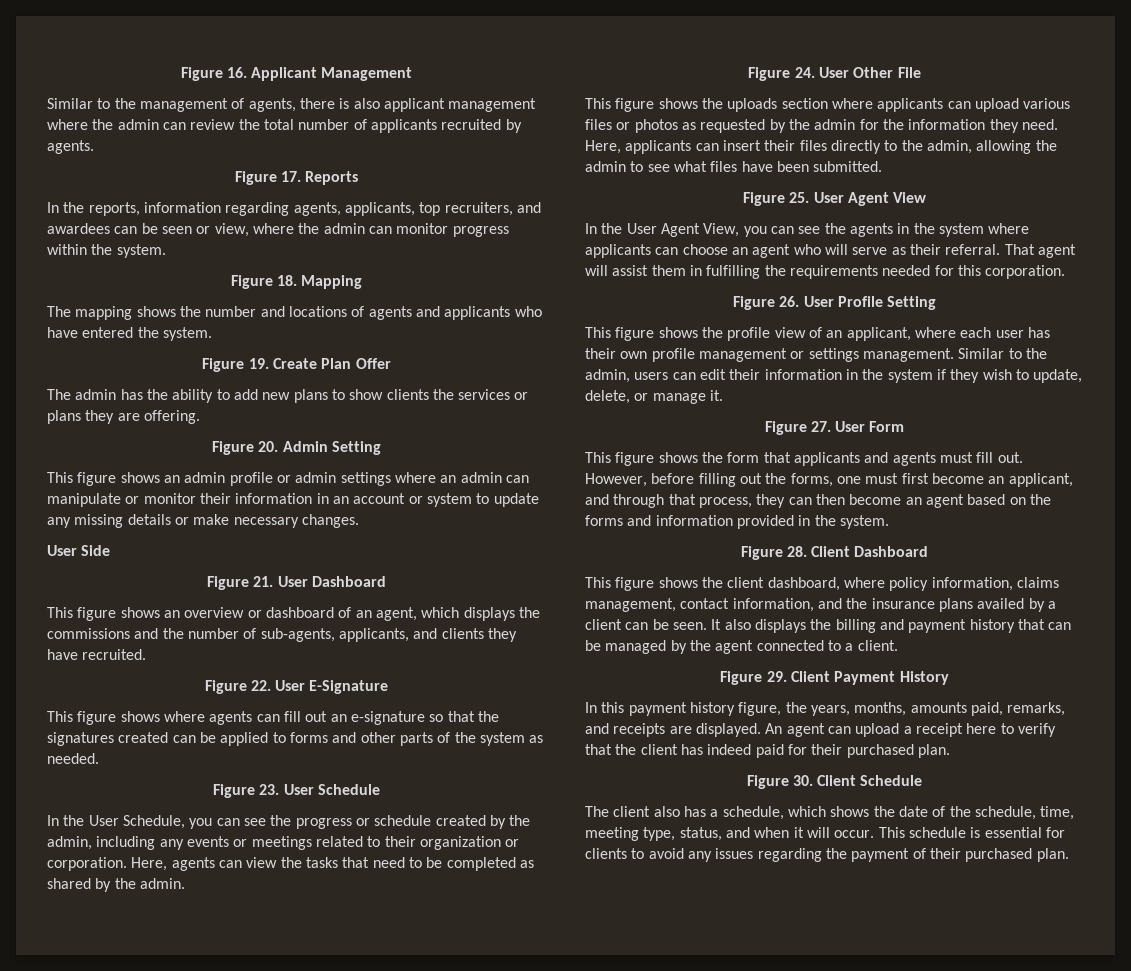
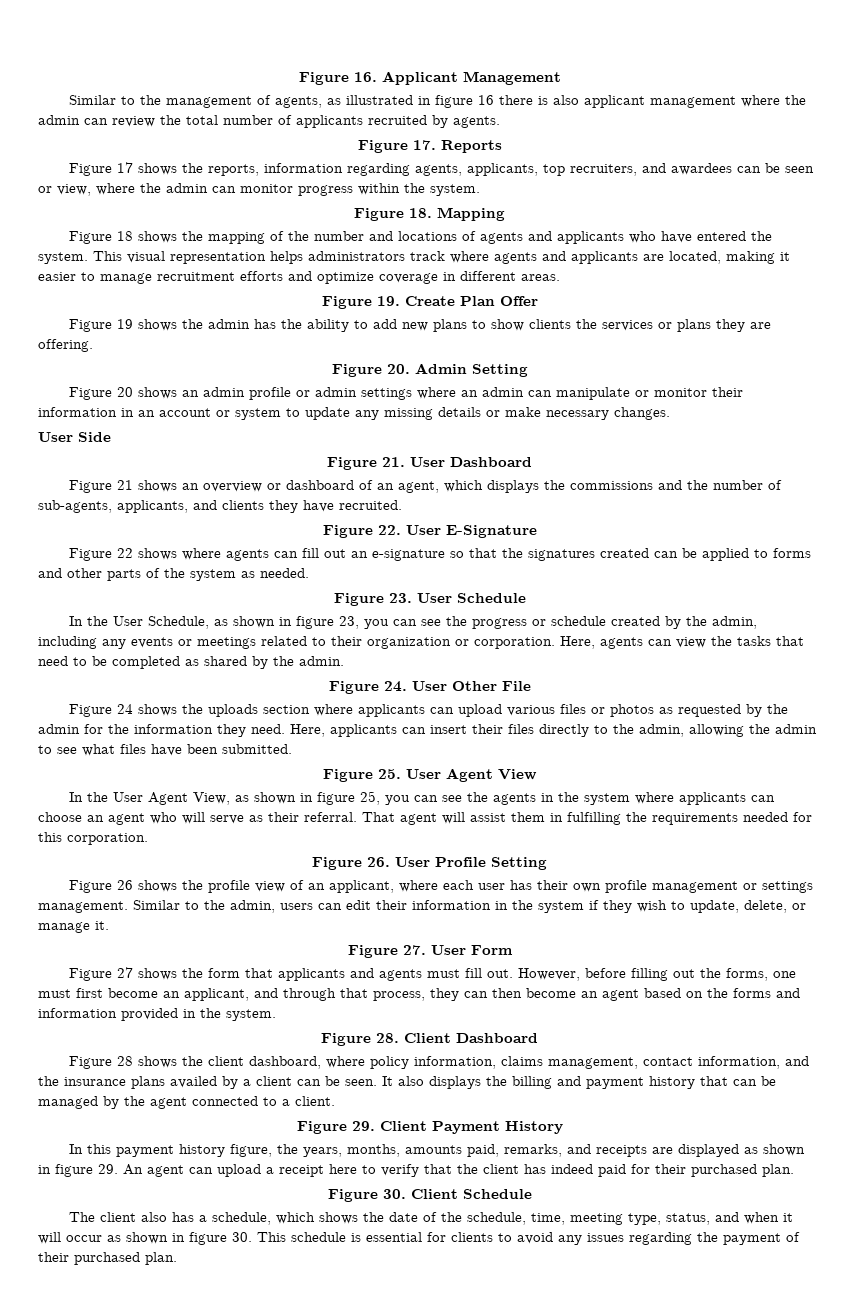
- Similar to the management of agents, there is also applicant management where the admin can review the total number of applicants recruited by agents.
+ Similar to the management of agents, as illustrated in figure 16 there is also applicant management where the admin can review the total number of applicants recruited by agents.
- In the reports, information regarding agents, applicants, top recruiters, and awardees can be seen or view, where the admin can monitor progress within the system.
+ Figure 17 shows the reports, information regarding agents, applicants, top recruiters, and awardees can be seen or view, where the admin can monitor progress within the system.
- The mapping shows the number and locations of agents and applicants who have entered the system.
+ Figure 18 shows the mapping of the number and locations of agents and applicants who have entered the system. This visual representation helps administrators track where agents and applicants are located, making it easier to manage recruitment efforts and optimize coverage in different areas.
- The admin has the ability to add new plans to show clients the services or plans they are offering.
+ Figure 19 shows the admin has the ability to add new plans to show clients the services or plans they are offering.
- This figure shows an admin profile or admin settings where an admin can manipulate or monitor their information in an account or system to update any missing details or make necessary changes.
+ Figure 20 shows an admin profile or admin settings where an admin can manipulate or monitor their information in an account or system to update any missing details or make necessary changes.
- This figure shows an overview or dashboard of an agent, which displays the commissions and the number of sub-agents, applicants, and clients they have recruited.
+ Figure 21 shows an overview or dashboard of an agent, which displays the commissions and the number of sub-agents, applicants, and clients they have recruited.
- This figure shows where agents can fill out an e-signature so that the signatures created can be applied to forms and other parts of the system as needed.
+ Figure 22 shows where agents can fill out an e-signature so that the signatures created can be applied to forms and other parts of the system as needed.
- In the User Schedule, you can see the progress or schedule created by the admin, including any events or meetings related to their organization or corporation.
+ In the User Schedule, as shown in figure 23, you can see the progress or schedule created by the admin, including any events or meetings related to their organization or corporation.
- This figure shows the uploads section where applicants can upload various files or photos as requested by the admin for the information they need.
+ Figure 24 shows the uploads section where applicants can upload various files or photos as requested by the admin for the information they need.
- In the User Agent View, you can see the agents in the system where applicants can choose an agent who will serve as their referral.
+ In the User Agent View, as shown in figure 25, you can see the agents in the system where applicants can choose an agent who will serve as their referral.
- This figure shows the profile view of an applicant, where each user has their own profile management or settings management.
+ Figure 26 shows the profile view of an applicant, where each user has their own profile management or settings management.
- This figure shows the form that applicants and agents must fill out.
+ Figure 27 shows the form that applicants and agents must fill out.
- This figure shows the client dashboard, where policy information, claims management, contact information, and the insurance plans availed by a client can be seen.
+ Figure 28 shows the client dashboard, where policy information, claims management, contact information, and the insurance plans availed by a client can be seen.
- In this payment history figure, the years, months, amounts paid, remarks, and receipts are displayed. An agent can upload a receipt here to verify that the client has indeed paid for their purchased plan.
+ In this payment history figure, the years, months, amounts paid, remarks, and receipts are displayed as shown in figure 29. An agent can upload a receipt here to verify that the client has indeed paid for their purchased plan.
- The client also has a schedule, which shows the date of the schedule, time, meeting type, status, and when it will occur. This schedule is essential for clients to avoid any issues regarding the payment of their purchased plan.
+ The client also has a schedule, which shows the date of the schedule, time, meeting type, status, and when it will occur as shown in figure 30. This schedule is essential for clients to avoid any issues regarding the payment of their purchased plan.

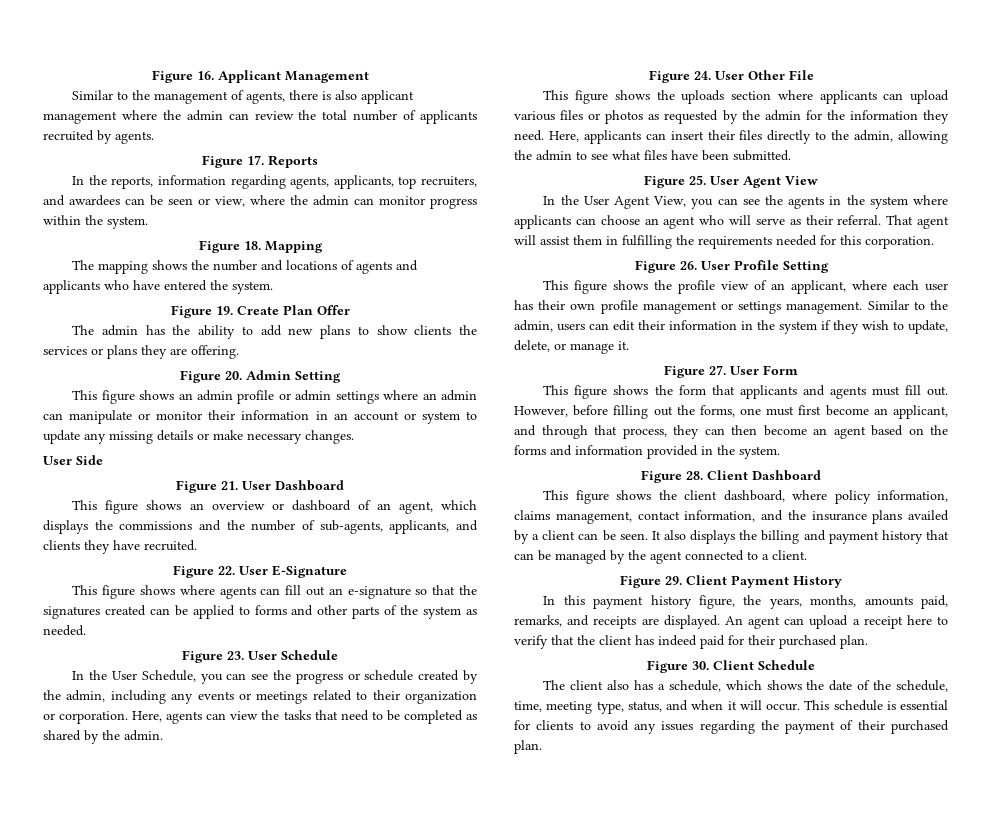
- Similar to the management of agents, as illustrated in figure 16 there is also applicant management where the admin can review the total number of applicants recruited by agents.
+ Similar to the management of agents, there is also applicant management where the admin can review the total number of applicants recruited by agents.
- Figure 17 shows the reports, information regarding agents, applicants, top recruiters, and awardees can be seen or view, where the admin can monitor progress within the system.
+ In the reports, information regarding agents, applicants, top recruiters, and awardees can be seen or view, where the admin can monitor progress within the system.
- Figure 18 shows the mapping of the number and locations of agents and applicants who have entered the system. This visual representation helps administrators track where agents and applicants are located, making it easier to manage recruitment efforts and optimize coverage in different areas.
+ The mapping shows the number and locations of agents and applicants who have entered the system.
- Figure 19 shows the admin has the ability to add new plans to show clients the services or plans they are offering.
+ The admin has the ability to add new plans to show clients the services or plans they are offering.
- Figure 20 shows an admin profile or admin settings where an admin can manipulate or monitor their information in an account or system to update any missing details or make necessary changes.
+ This figure shows an admin profile or admin settings where an admin can manipulate or monitor their information in an account or system to update any missing details or make necessary changes.
- Figure 21 shows an overview or dashboard of an agent, which displays the commissions and the number of sub-agents, applicants, and clients they have recruited.
+ This figure shows an overview or dashboard of an agent, which displays the commissions and the number of sub-agents, applicants, and clients they have recruited.
- Figure 22 shows where agents can fill out an e-signature so that the signatures created can be applied to forms and other parts of the system as needed.
+ This figure shows where agents can fill out an e-signature so that the signatures created can be applied to forms and other parts of the system as needed.
- In the User Schedule, as shown in figure 23, you can see the progress or schedule created by the admin, including any events or meetings related to their organization or corporation.
+ In the User Schedule, you can see the progress or schedule created by the admin, including any events or meetings related to their organization or corporation.
- Figure 24 shows the uploads section where applicants can upload various files or photos as requested by the admin for the information they need.
+ This figure shows the uploads section where applicants can upload various files or photos as requested by the admin for the information they need.
- In the User Agent View, as shown in figure 25, you can see the agents in the system where applicants can choose an agent who will serve as their referral.
+ In the User Agent View, you can see the agents in the system where applicants can choose an agent who will serve as their referral.
- Figure 26 shows the profile view of an applicant, where each user has their own profile management or settings management.
+ This figure shows the profile view of an applicant, where each user has their own profile management or settings management.
- Figure 27 shows the form that applicants and agents must fill out.
+ This figure shows the form that applicants and agents must fill out.
- Figure 28 shows the client dashboard, where policy information, claims management, contact information, and the insurance plans availed by a client can be seen.
+ This figure shows the client dashboard, where policy information, claims management, contact information, and the insurance plans availed by a client can be seen.
- In this payment history figure, the years, months, amounts paid, remarks, and receipts are displayed as shown in figure 29. An agent can upload a receipt here to verify that the client has indeed paid for their purchased plan.
+ In this payment history figure, the years, months, amounts paid, remarks, and receipts are displayed. An agent can upload a receipt here to verify that the client has indeed paid for their purchased plan.
- The client also has a schedule, which shows the date of the schedule, time, meeting type, status, and when it will occur as shown in figure 30. This schedule is essential for clients to avoid any issues regarding the payment of their purchased plan.
+ The client also has a schedule, which shows the date of the schedule, time, meeting type, status, and when it will occur. This schedule is essential for clients to avoid any issues regarding the payment of their purchased plan.

